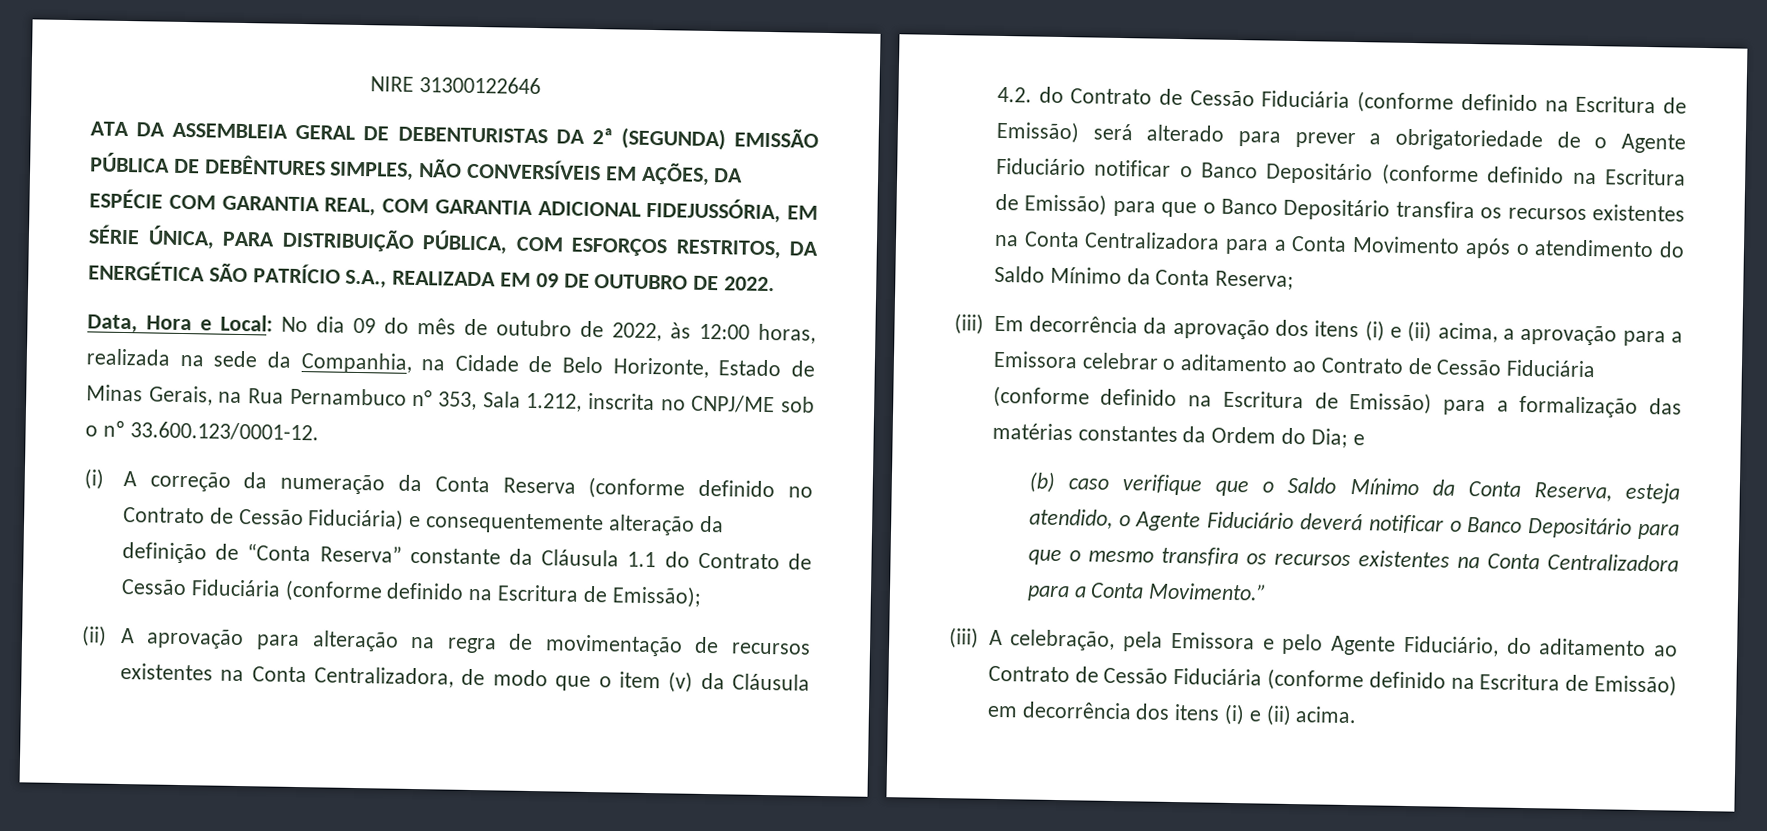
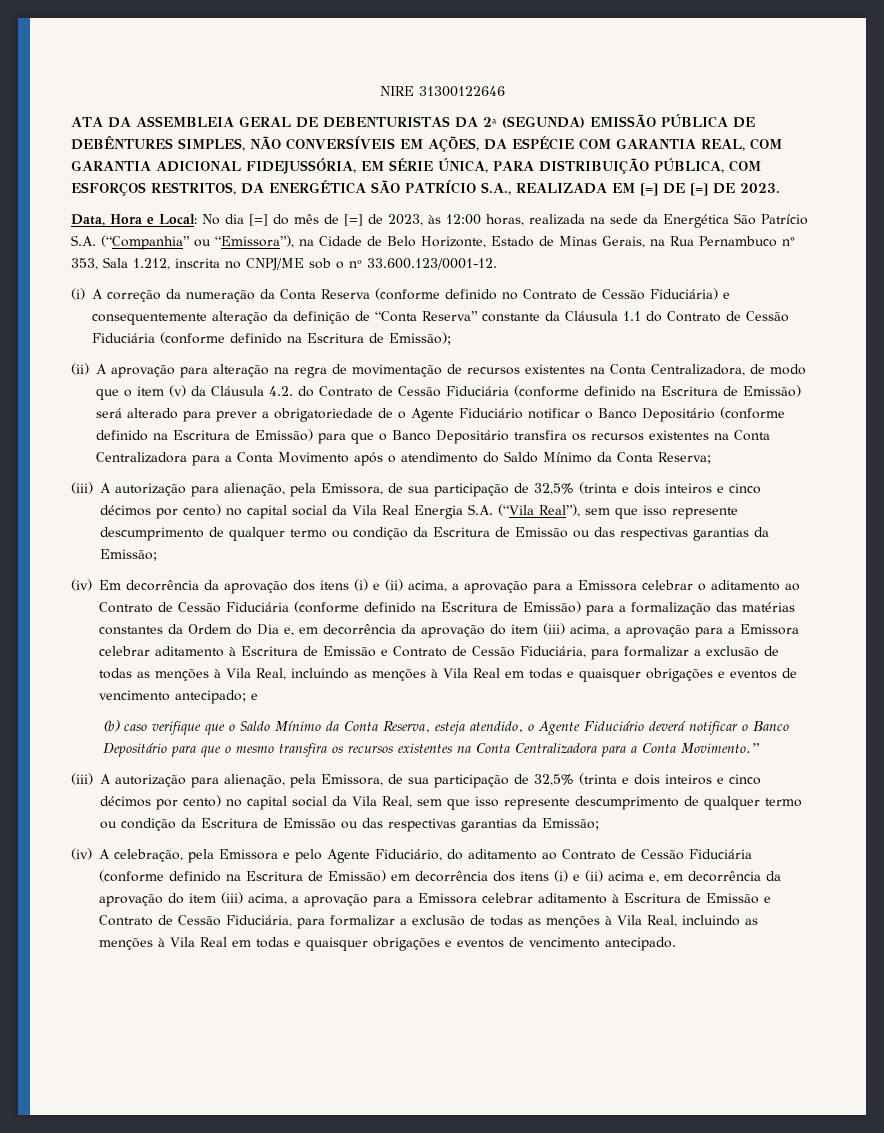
- ATA DA ASSEMBLEIA GERAL DE DEBENTURISTAS DA 2ª (SEGUNDA) EMISSÃO PÚBLICA DE DEBÊNTURES SIMPLES, NÃO CONVERSÍVEIS EM AÇÕES, DA ESPÉCIE COM GARANTIA REAL, COM GARANTIA ADICIONAL FIDEJUSSÓRIA, EM SÉRIE ÚNICA, PARA DISTRIBUIÇÃO PÚBLICA, COM ESFORÇOS RESTRITOS, DA ENERGÉTICA SÃO PATRÍCIO S.A., REALIZADA EM 09 DE OUTUBRO DE 2022.
+ ATA DA ASSEMBLEIA GERAL DE DEBENTURISTAS DA 2ª (SEGUNDA) EMISSÃO PÚBLICA DE DEBÊNTURES SIMPLES, NÃO CONVERSÍVEIS EM AÇÕES, DA ESPÉCIE COM GARANTIA REAL, COM GARANTIA ADICIONAL FIDEJUSSÓRIA, EM SÉRIE ÚNICA, PARA DISTRIBUIÇÃO PÚBLICA, COM ESFORÇOS RESTRITOS, DA ENERGÉTICA SÃO PATRÍCIO S.A., REALIZADA EM [=] DE [=] DE 2023.
- Data, Hora e Local: No dia 09 do mês de outubro de 2022, às 12:00 horas, realizada na sede da Companhia, na Cidade de Belo Horizonte, Estado de Minas Gerais, na Rua Pernambuco n° 353, Sala 1.212, inscrita no CNPJ/ME sob o nº 33.600.123/0001-12.
+ Data, Hora e Local: No dia [=] do mês de [=] de 2023, às 12:00 horas, realizada na sede da Energética São Patrício S.A. (“Companhia” ou “Emissora”), na Cidade de Belo Horizonte, Estado de Minas Gerais, na Rua Pernambuco n° 353, Sala 1.212, inscrita no CNPJ/ME sob o nº 33.600.123/0001-12.
- (iii) Em decorrência da aprovação dos itens (i) e (ii) acima, a aprovação para a Emissora celebrar o aditamento ao Contrato de Cessão Fiduciária (conforme definido na Escritura de Emissão) para a formalização das matérias constantes da Ordem do Dia; e
+ (iii) A autorização para alienação, pela Emissora, de sua participação de 32,5% (trinta e dois inteiros e cinco décimos por cento) no capital social da Vila Real Energia S.A. (“Vila Real”), sem que isso represente descumprimento de qualquer termo ou condição da Escritura de Emissão ou das respectivas garantias da Emissão;
+ (iv) Em decorrência da aprovação dos itens (i) e (ii) acima, a aprovação para a Emissora celebrar o aditamento ao Contrato de Cessão Fiduciária (conforme definido na Escritura de Emissão) para a formalização das matérias constantes da Ordem do Dia e, em decorrência da aprovação do item (iii) acima, a aprovação para a Emissora celebrar aditamento à Escritura de Emissão e Contrato de Cessão Fiduciária, para formalizar a exclusão de todas as menções à Vila Real, incluindo as menções à Vila Real em todas e quaisquer obrigações e eventos de vencimento antecipado; e
- (iii) A celebração, pela Emissora e pelo Agente Fiduciário, do aditamento ao Contrato de Cessão Fiduciária (conforme definido na Escritura de Emissão) em decorrência dos itens (i) e (ii) acima.
+ (iii) A autorização para alienação, pela Emissora, de sua participação de 32,5% (trinta e dois inteiros e cinco décimos por cento) no capital social da Vila Real, sem que isso represente descumprimento de qualquer termo ou condição da Escritura de Emissão ou das respectivas garantias da Emissão;
+ (iv) A celebração, pela Emissora e pelo Agente Fiduciário, do aditamento ao Contrato de Cessão Fiduciária (conforme definido na Escritura de Emissão) em decorrência dos itens (i) e (ii) acima e, em decorrência da aprovação do item (iii) acima, a aprovação para a Emissora celebrar aditamento à Escritura de Emissão e Contrato de Cessão Fiduciária, para formalizar a exclusão de todas as menções à Vila Real, incluindo as menções à Vila Real em todas e quaisquer obrigações e eventos de vencimento antecipado.

